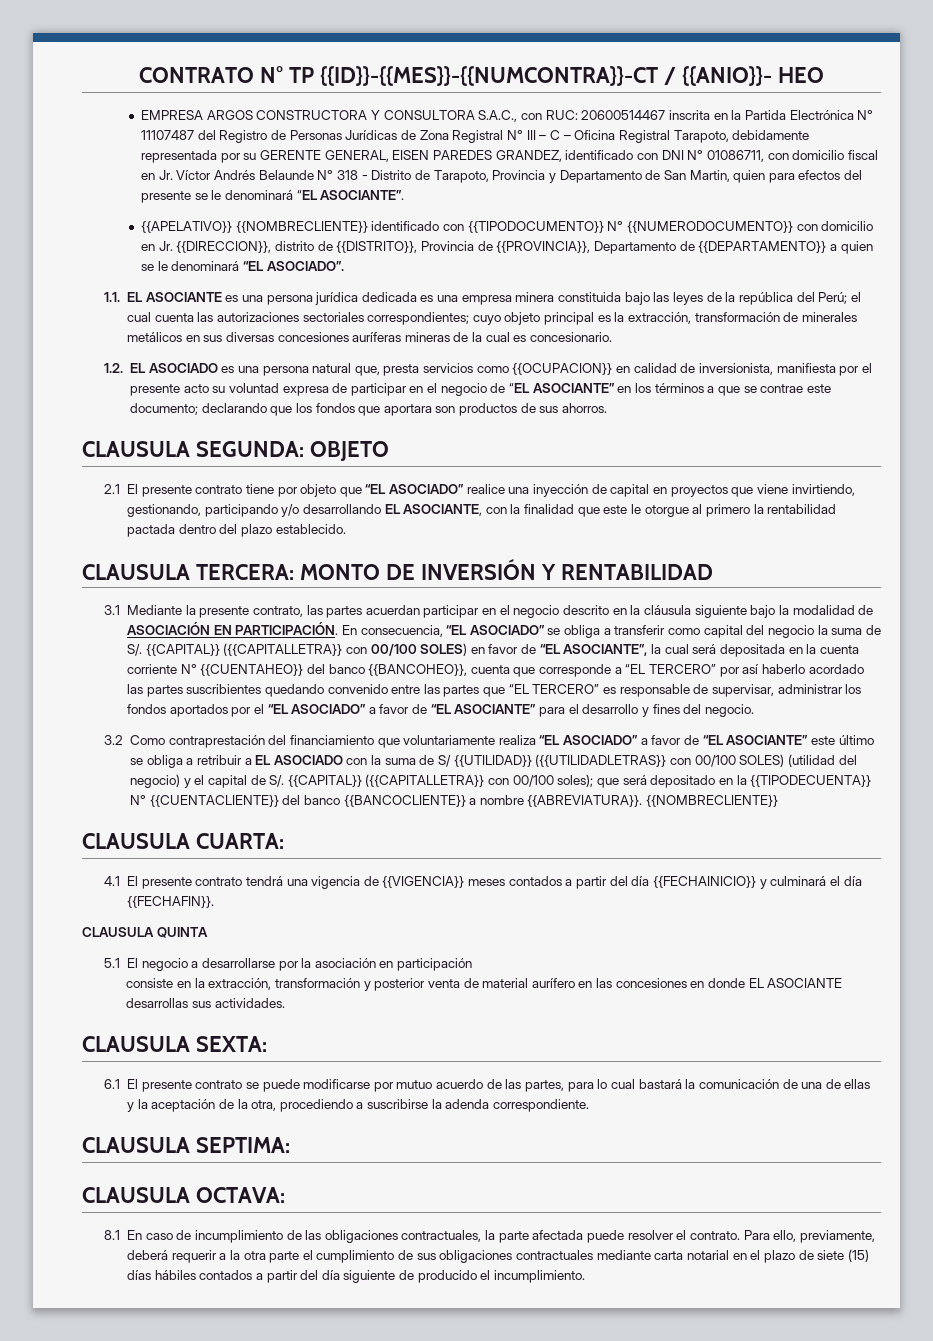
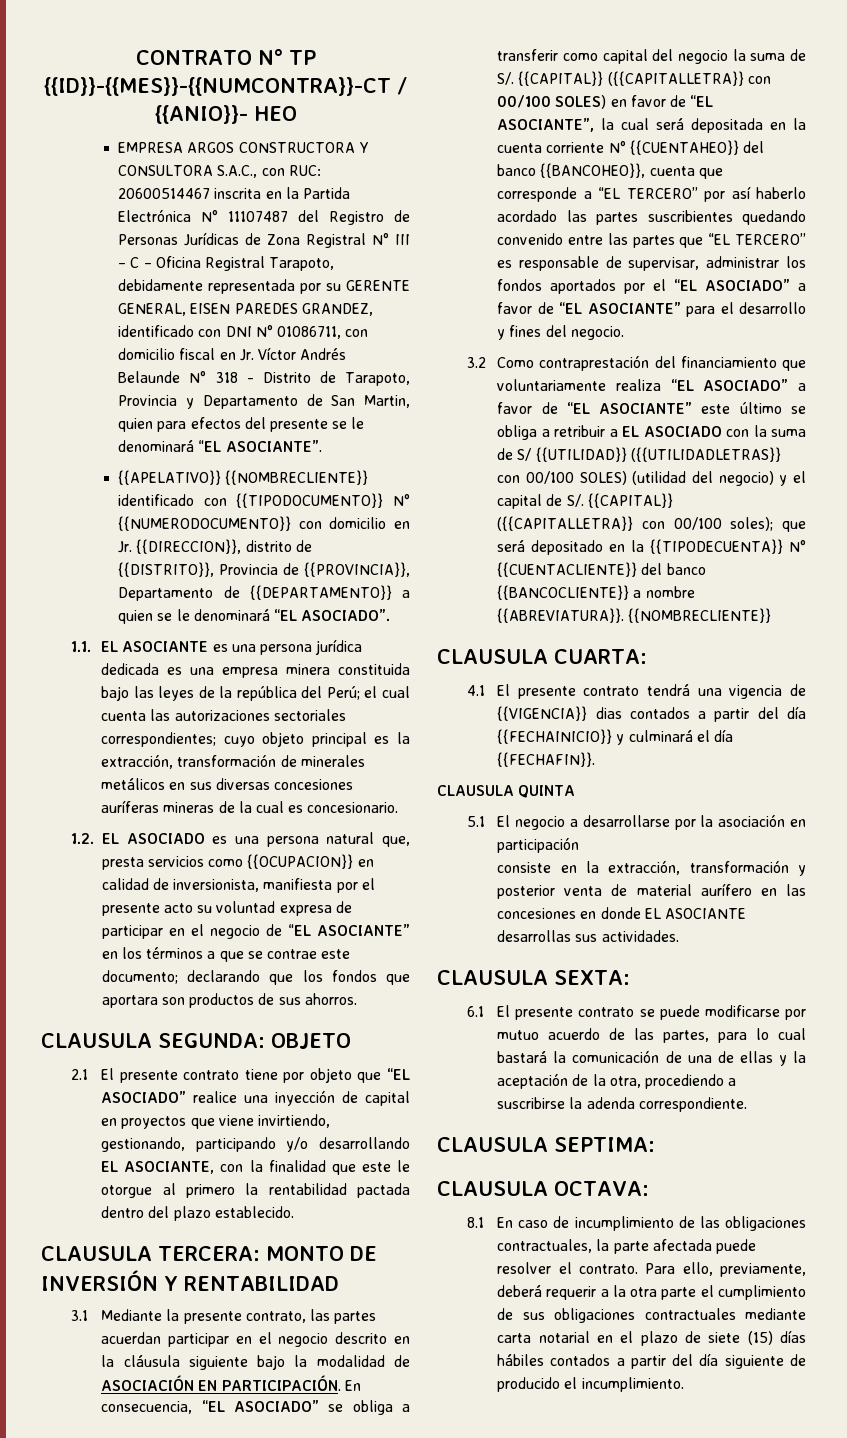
- 4.1 El presente contrato tendrá una vigencia de {{VIGENCIA}} meses contados a partir del día {{FECHAINICIO}} y culminará el día {{FECHAFIN}}.
+ 4.1 El presente contrato tendrá una vigencia de {{VIGENCIA}} dias contados a partir del día {{FECHAINICIO}} y culminará el día {{FECHAFIN}}.

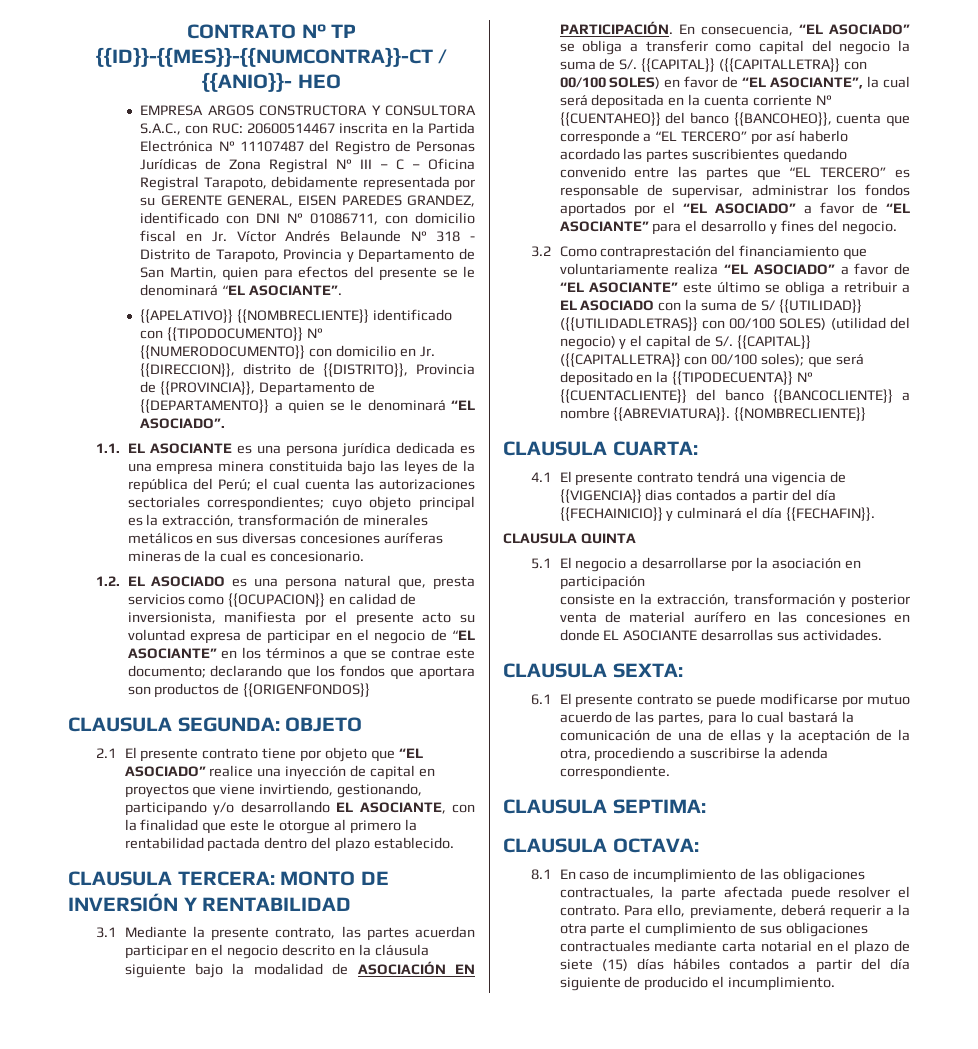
- 1.2. EL ASOCIADO es una persona natural que, presta servicios como {{OCUPACION}} en calidad de inversionista, manifiesta por el presente acto su voluntad expresa de participar en el negocio de “EL ASOCIANTE” en los términos a que se contrae este documento; declarando que los fondos que aportara son productos de sus ahorros.
+ 1.2. EL ASOCIADO es una persona natural que, presta servicios como {{OCUPACION}} en calidad de inversionista, manifiesta por el presente acto su voluntad expresa de participar en el negocio de “EL ASOCIANTE” en los términos a que se contrae este documento; declarando que los fondos que aportara son productos de {{ORIGENFONDOS}}

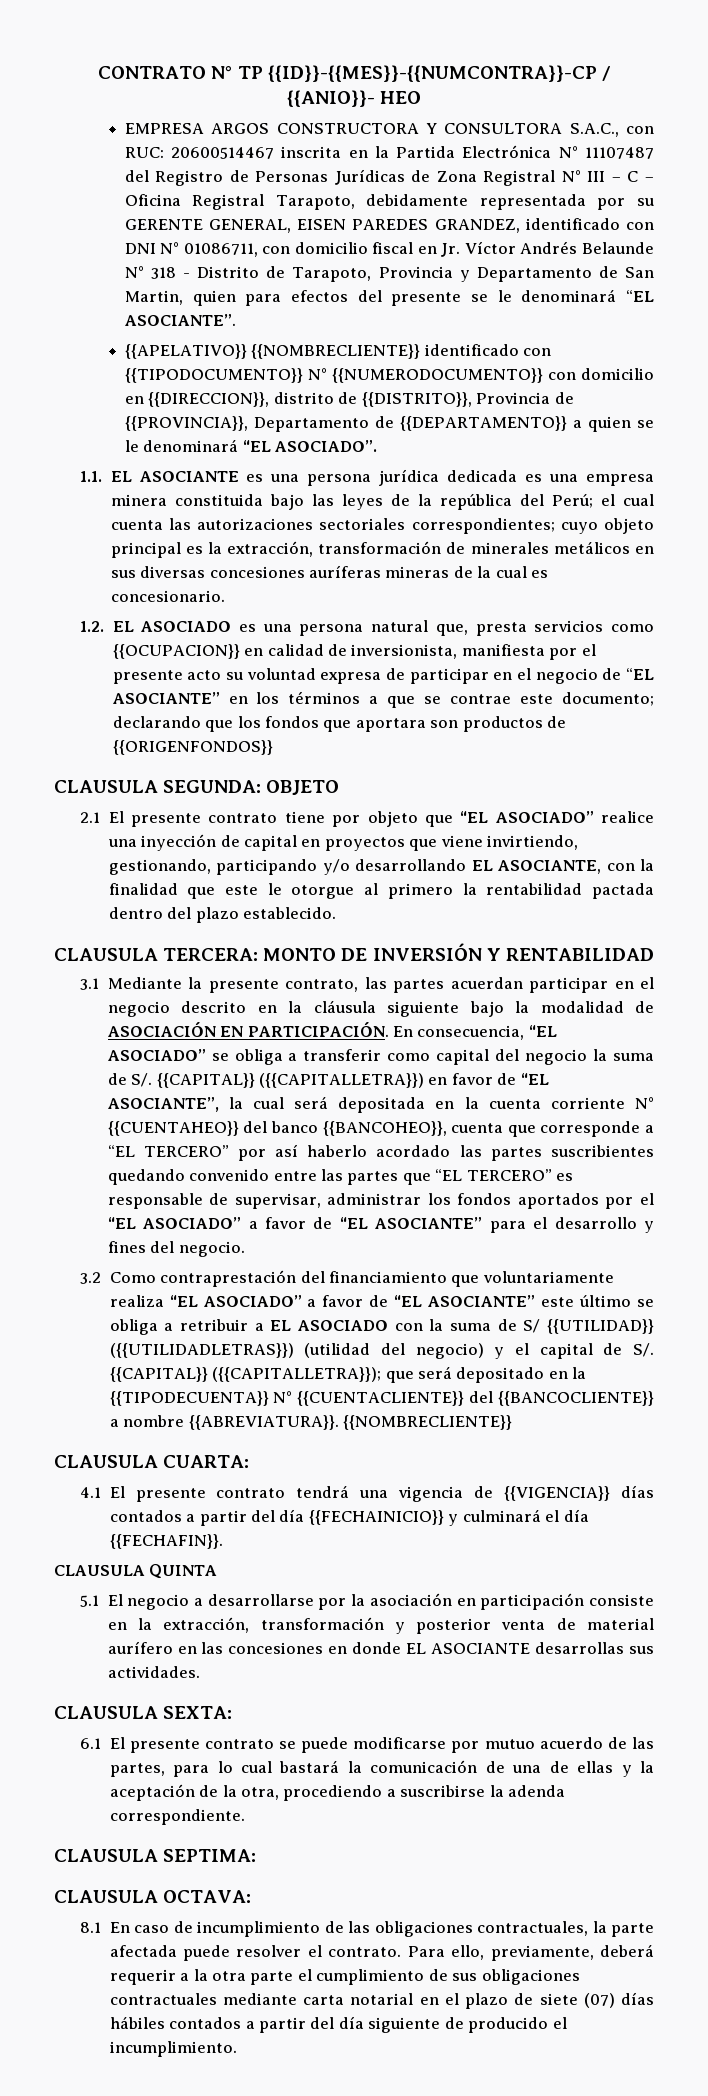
- CONTRATO N° TP {{ID}}-{{MES}}-{{NUMCONTRA}}-CT / {{ANIO}}- HEO
+ CONTRATO N° TP {{ID}}-{{MES}}-{{NUMCONTRA}}-CP / {{ANIO}}- HEO
- {{APELATIVO}} {{NOMBRECLIENTE}} identificado con {{TIPODOCUMENTO}} N° {{NUMERODOCUMENTO}} con domicilio en Jr. {{DIRECCION}}, distrito de {{DISTRITO}}, Provincia de {{PROVINCIA}}, Departamento de {{DEPARTAMENTO}} a quien se le denominará “EL ASOCIADO”.
+ {{APELATIVO}} {{NOMBRECLIENTE}} identificado con {{TIPODOCUMENTO}} N° {{NUMERODOCUMENTO}} con domicilio en {{DIRECCION}}, distrito de {{DISTRITO}}, Provincia de {{PROVINCIA}}, Departamento de {{DEPARTAMENTO}} a quien se le denominará “EL ASOCIADO”.
- En consecuencia, “EL ASOCIADO” se obliga a transferir como capital del negocio la suma de S/. {{CAPITAL}} ({{CAPITALLETRA}} con 00/100 SOLES) en favor de “EL ASOCIANTE”, la cual será depositada en la cuenta corriente N° {{CUENTAHEO}} del banco {{BANCOHEO}}, cuenta que corresponde a “EL TERCERO” por así haberlo acordado las partes suscribientes quedando convenido entre las partes que “EL TERCERO” es responsable de supervisar, administrar los fondos aportados por el “EL ASOCIADO” a favor de “EL ASOCIANTE” para el desarrollo y fines del negocio.
+ En consecuencia, “EL ASOCIADO” se obliga a transferir como capital del negocio la suma de S/. {{CAPITAL}} ({{CAPITALLETRA}}) en favor de “EL ASOCIANTE”, la cual será depositada en la cuenta corriente N° {{CUENTAHEO}} del banco {{BANCOHEO}}, cuenta que corresponde a “EL TERCERO” por así haberlo acordado las partes suscribientes quedando convenido entre las partes que “EL TERCERO” es responsable de supervisar, administrar los fondos aportados por el “EL ASOCIADO” a favor de “EL ASOCIANTE” para el desarrollo y fines del negocio.
- 3.2 Como contraprestación del financiamiento que voluntariamente realiza “EL ASOCIADO” a favor de “EL ASOCIANTE” este último se obliga a retribuir a EL ASOCIADO con la suma de S/ {{UTILIDAD}} ({{UTILIDADLETRAS}} con 00/100 SOLES) (utilidad del negocio) y el capital de S/. {{CAPITAL}} ({{CAPITALLETRA}} con 00/100 soles); que será depositado en la {{TIPODECUENTA}} N° {{CUENTACLIENTE}} del banco {{BANCOCLIENTE}} a nombre {{ABREVIATURA}}.
+ 3.2 Como contraprestación del financiamiento que voluntariamente realiza “EL ASOCIADO” a favor de “EL ASOCIANTE” este último se obliga a retribuir a EL ASOCIADO con la suma de S/ {{UTILIDAD}} ({{UTILIDADLETRAS}}) (utilidad del negocio) y el capital de S/. {{CAPITAL}} ({{CAPITALLETRA}}); que será depositado en la {{TIPODECUENTA}} N° {{CUENTACLIENTE}} del {{BANCOCLIENTE}} a nombre {{ABREVIATURA}}.
- 4.1 El presente contrato tendrá una vigencia de {{VIGENCIA}} dias contados a partir del día {{FECHAINICIO}} y culminará el día {{FECHAFIN}}.
+ 4.1 El presente contrato tendrá una vigencia de {{VIGENCIA}} días contados a partir del día {{FECHAINICIO}} y culminará el día {{FECHAFIN}}.
- 5.1 El negocio a desarrollarse por la asociación en participación
- consiste en la extracción, transformación y posterior venta de material aurífero en las concesiones en donde EL ASOCIANTE desarrollas sus actividades.
+ 5.1 El negocio a desarrollarse por la asociación en participación consiste en la extracción, transformación y posterior venta de material aurífero en las concesiones en donde EL ASOCIANTE desarrollas sus actividades.
- Para ello, previamente, deberá requerir a la otra parte el cumplimiento de sus obligaciones contractuales mediante carta notarial en el plazo de siete (15) días hábiles contados a partir del día siguiente de producido el incumplimiento.
+ Para ello, previamente, deberá requerir a la otra parte el cumplimiento de sus obligaciones contractuales mediante carta notarial en el plazo de siete (07) días hábiles contados a partir del día siguiente de producido el incumplimiento.

